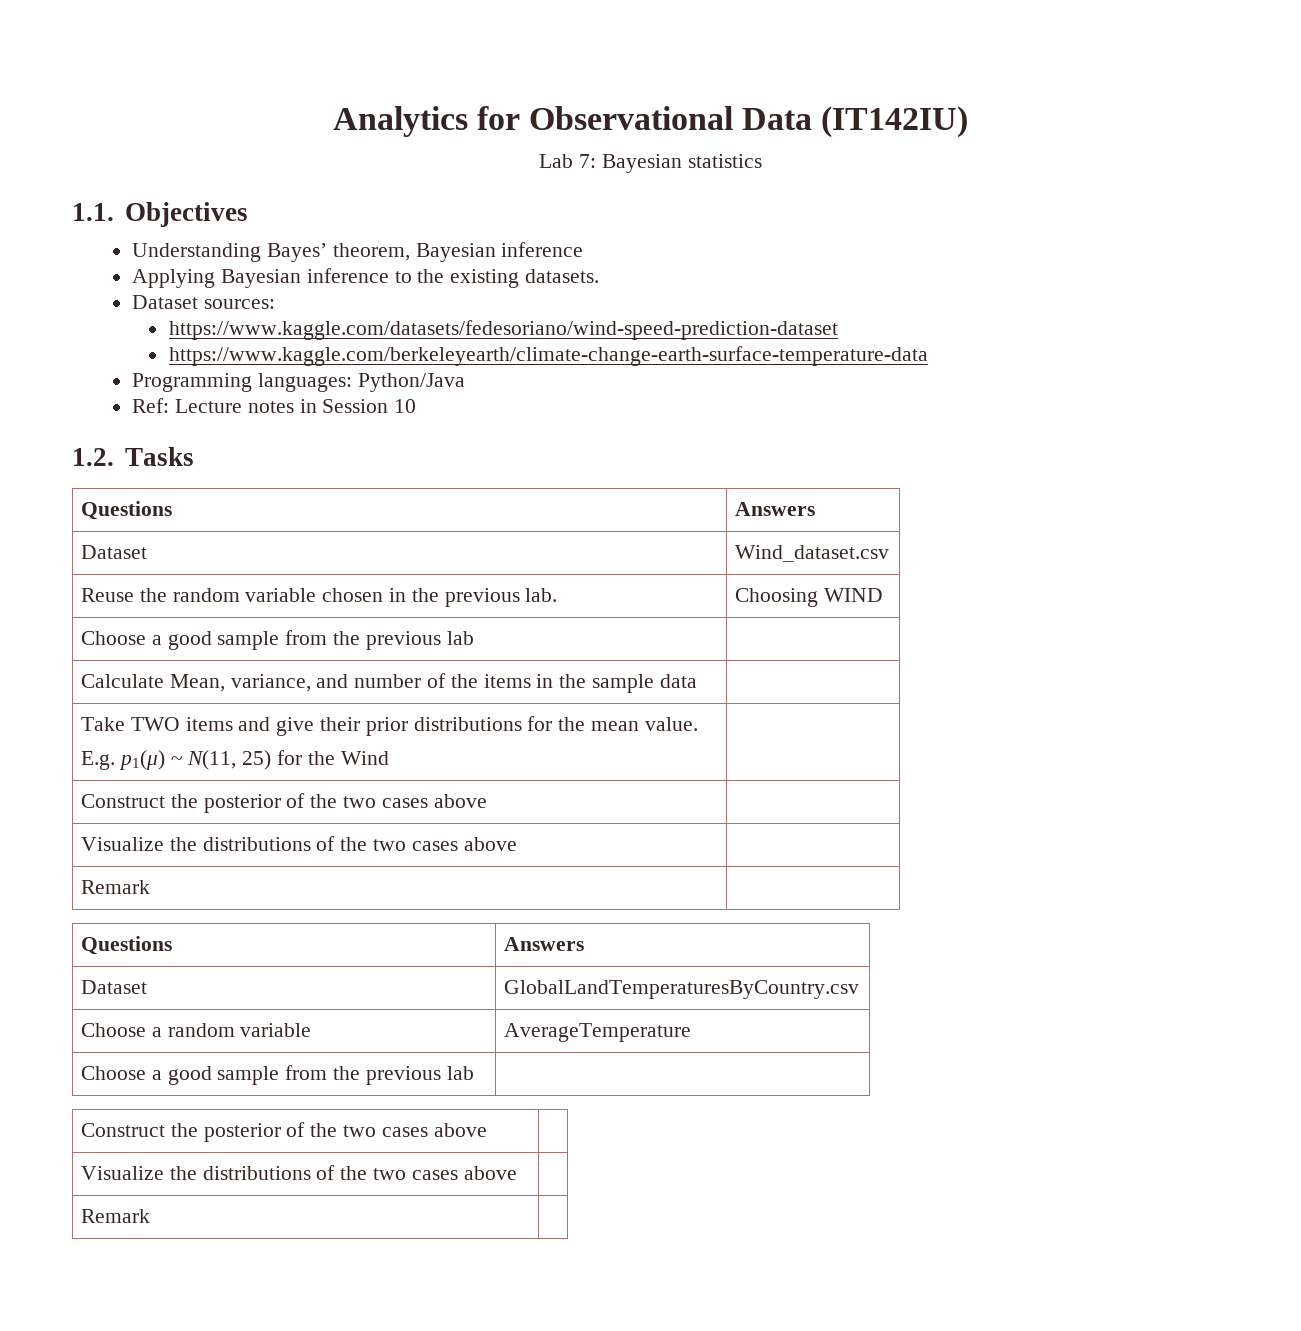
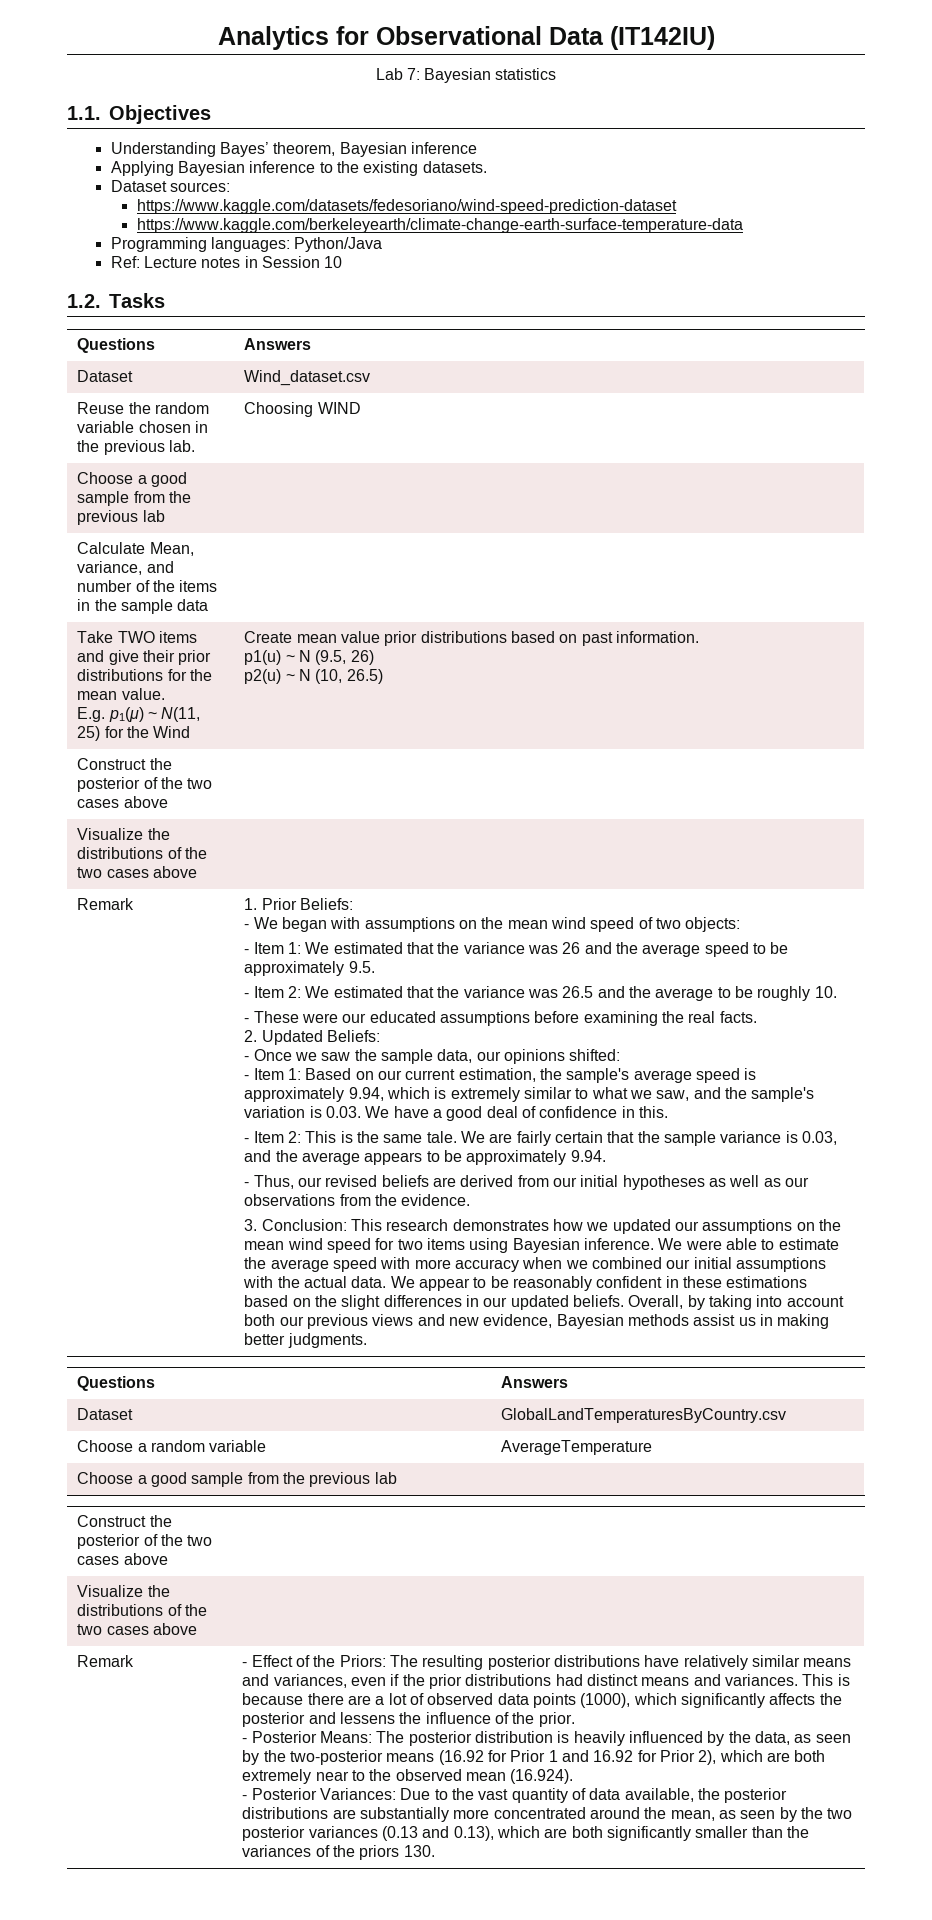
  Take TWO items and give their prior distributions for the mean value.
- E.g. p1(μ) ~ N(11, 25) for the Wind |
+ E.g. p1(μ) ~ N(11, 25) for the Wind | Create mean value prior distributions based on past information.
+ p1(u) ~ N (9.5, 26)
+ p2(u) ~ N (10, 26.5)
+ 1. Prior Beliefs:
+ - We began with assumptions on the mean wind speed of two objects:
+ - Item 1: We estimated that the variance was 26 and the average speed to be approximately 9.5.
+ - Item 2: We estimated that the variance was 26.5 and the average to be roughly 10.
+ - These were our educated assumptions before examining the real facts.
+ 2. Updated Beliefs:
+ - Once we saw the sample data, our opinions shifted:
+ - Item 1: Based on our current estimation, the sample's average speed is approximately 9.94, which is extremely similar to what we saw, and the sample's variation is 0.03. We have a good deal of confidence in this.
+ - Item 2: This is the same tale. We are fairly certain that the sample variance is 0.03, and the average appears to be approximately 9.94.
+ - Thus, our revised beliefs are derived from our initial hypotheses as well as our observations from the evidence.
+ 3. Conclusion: This research demonstrates how we updated our assumptions on the mean wind speed for two items using Bayesian inference. We were able to estimate the average speed with more accuracy when we combined our initial assumptions with the actual data. We appear to be reasonably confident in these estimations based on the slight differences in our updated beliefs. Overall, by taking into account both our previous views and new evidence, Bayesian methods assist us in making better judgments.
+ - Effect of the Priors: The resulting posterior distributions have relatively similar means and variances, even if the prior distributions had distinct means and variances. This is because there are a lot of observed data points (1000), which significantly affects the posterior and lessens the influence of the prior.
+ - Posterior Means: The posterior distribution is heavily influenced by the data, as seen by the two-posterior means (16.92 for Prior 1 and 16.92 for Prior 2), which are both extremely near to the observed mean (16.924).
+ - Posterior Variances: Due to the vast quantity of data available, the posterior distributions are substantially more concentrated around the mean, as seen by the two posterior variances (0.13 and 0.13), which are both significantly smaller than the variances of the priors 130.

